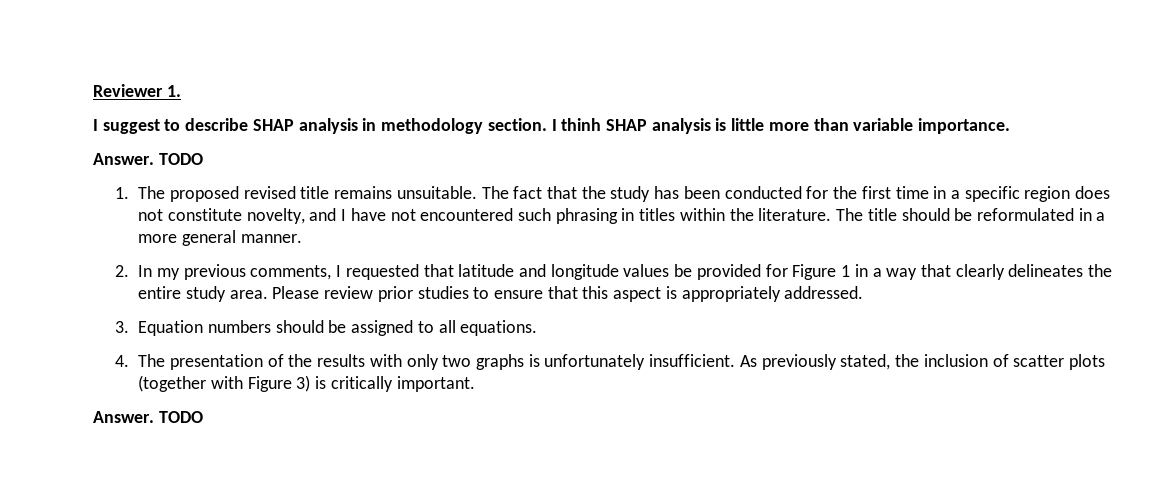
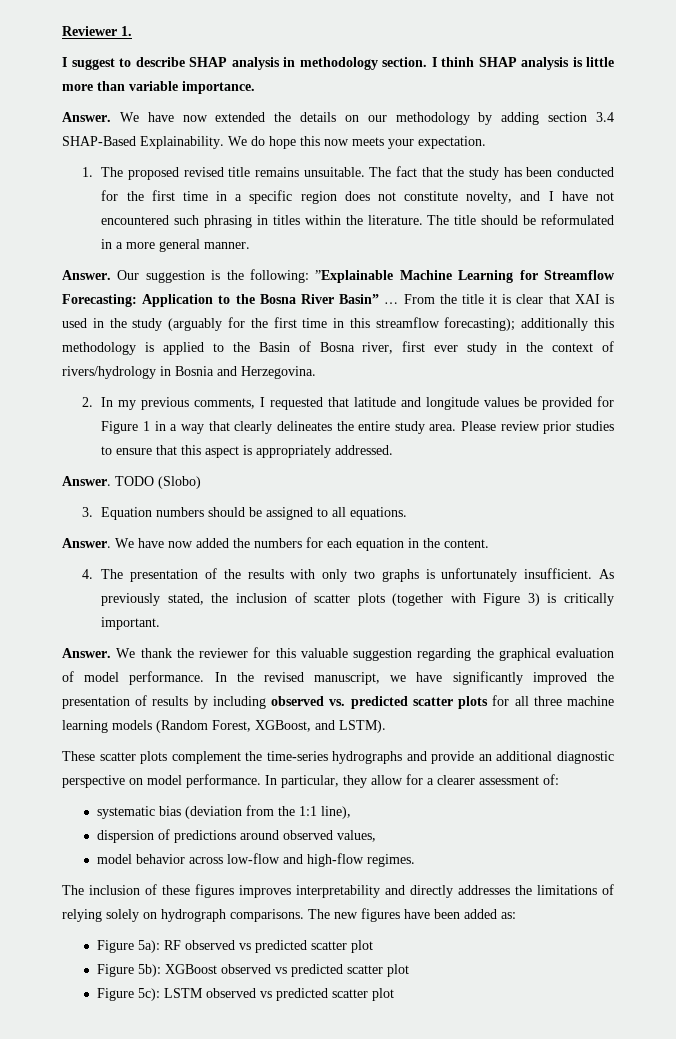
  I thinh SHAP analysis is little more than variable importance.
- Answer. TODO
+ Answer. We have now extended the details on our methodology by adding section 3.4 SHAP-Based Explainability. We do hope this now meets your expectation.
+ Answer. Our suggestion is the following: ”Explainable Machine Learning for Streamflow Forecasting: Application to the Bosna River Basin” … From the title it is clear that XAI is used in the study (arguably for the first time in this streamflow forecasting); additionally this methodology is applied to the Basin of Bosna river, first ever study in the context of rivers/hydrology in Bosnia and Herzegovina.
+ Answer. TODO (Slobo)
+ Answer. We have now added the numbers for each equation in the content.
  As previously stated, the inclusion of scatter plots (together with Figure 3) is critically important.
- Answer. TODO
+ Answer. We thank the reviewer for this valuable suggestion regarding the graphical evaluation of model performance. In the revised manuscript, we have significantly improved the presentation of results by including observed vs. predicted scatter plots for all three machine learning models (Random Forest, XGBoost, and LSTM).
+ These scatter plots complement the time-series hydrographs and provide an additional diagnostic perspective on model performance. In particular, they allow for a clearer assessment of:
+ systematic bias (deviation from the 1:1 line),
+ dispersion of predictions around observed values,
+ model behavior across low-flow and high-flow regimes.
+ The inclusion of these figures improves interpretability and directly addresses the limitations of relying solely on hydrograph comparisons. The new figures have been added as:
+ Figure 5a): RF observed vs predicted scatter plot
+ Figure 5b): XGBoost observed vs predicted scatter plot
+ Figure 5c): LSTM observed vs predicted scatter plot

